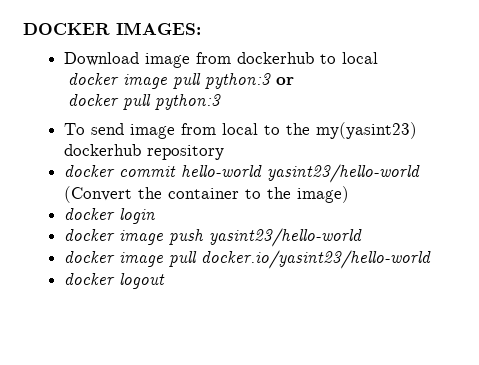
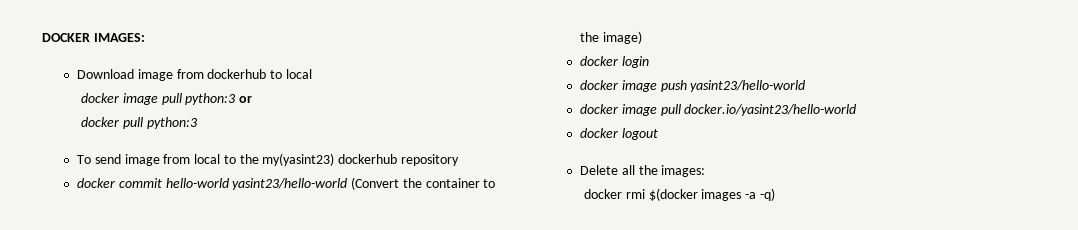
+ Delete all the images:
+ docker rmi $(docker images -a -q)

